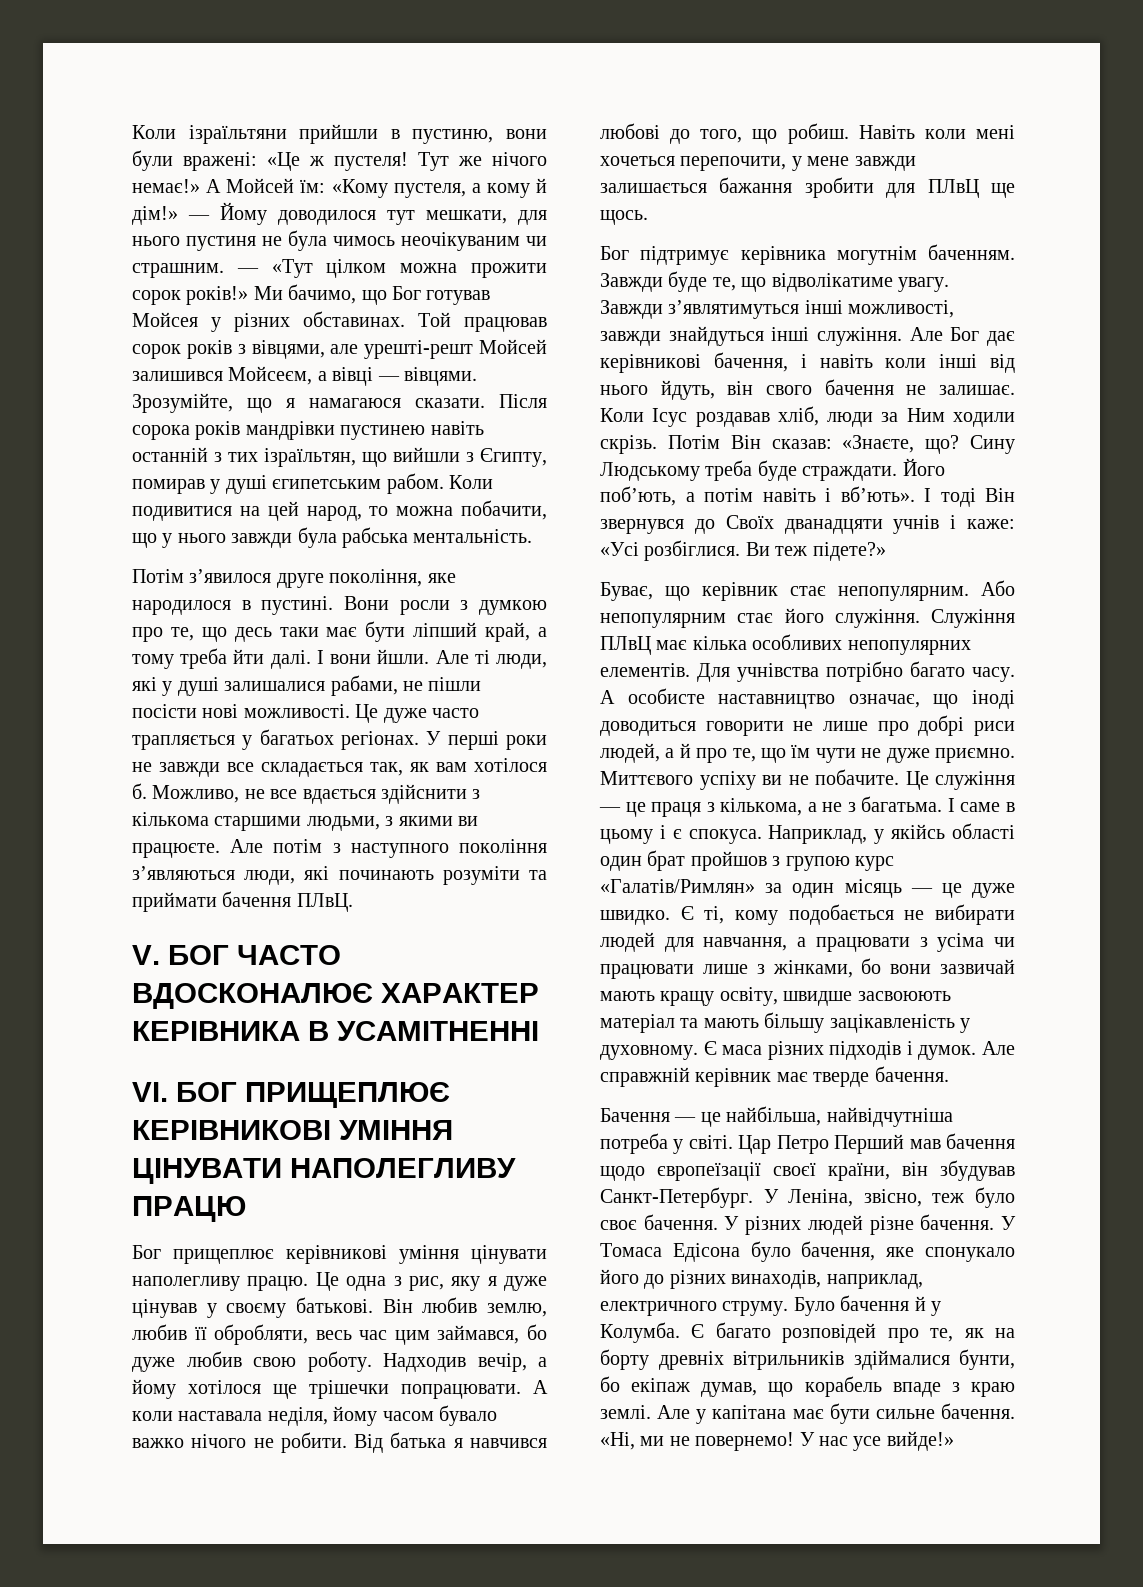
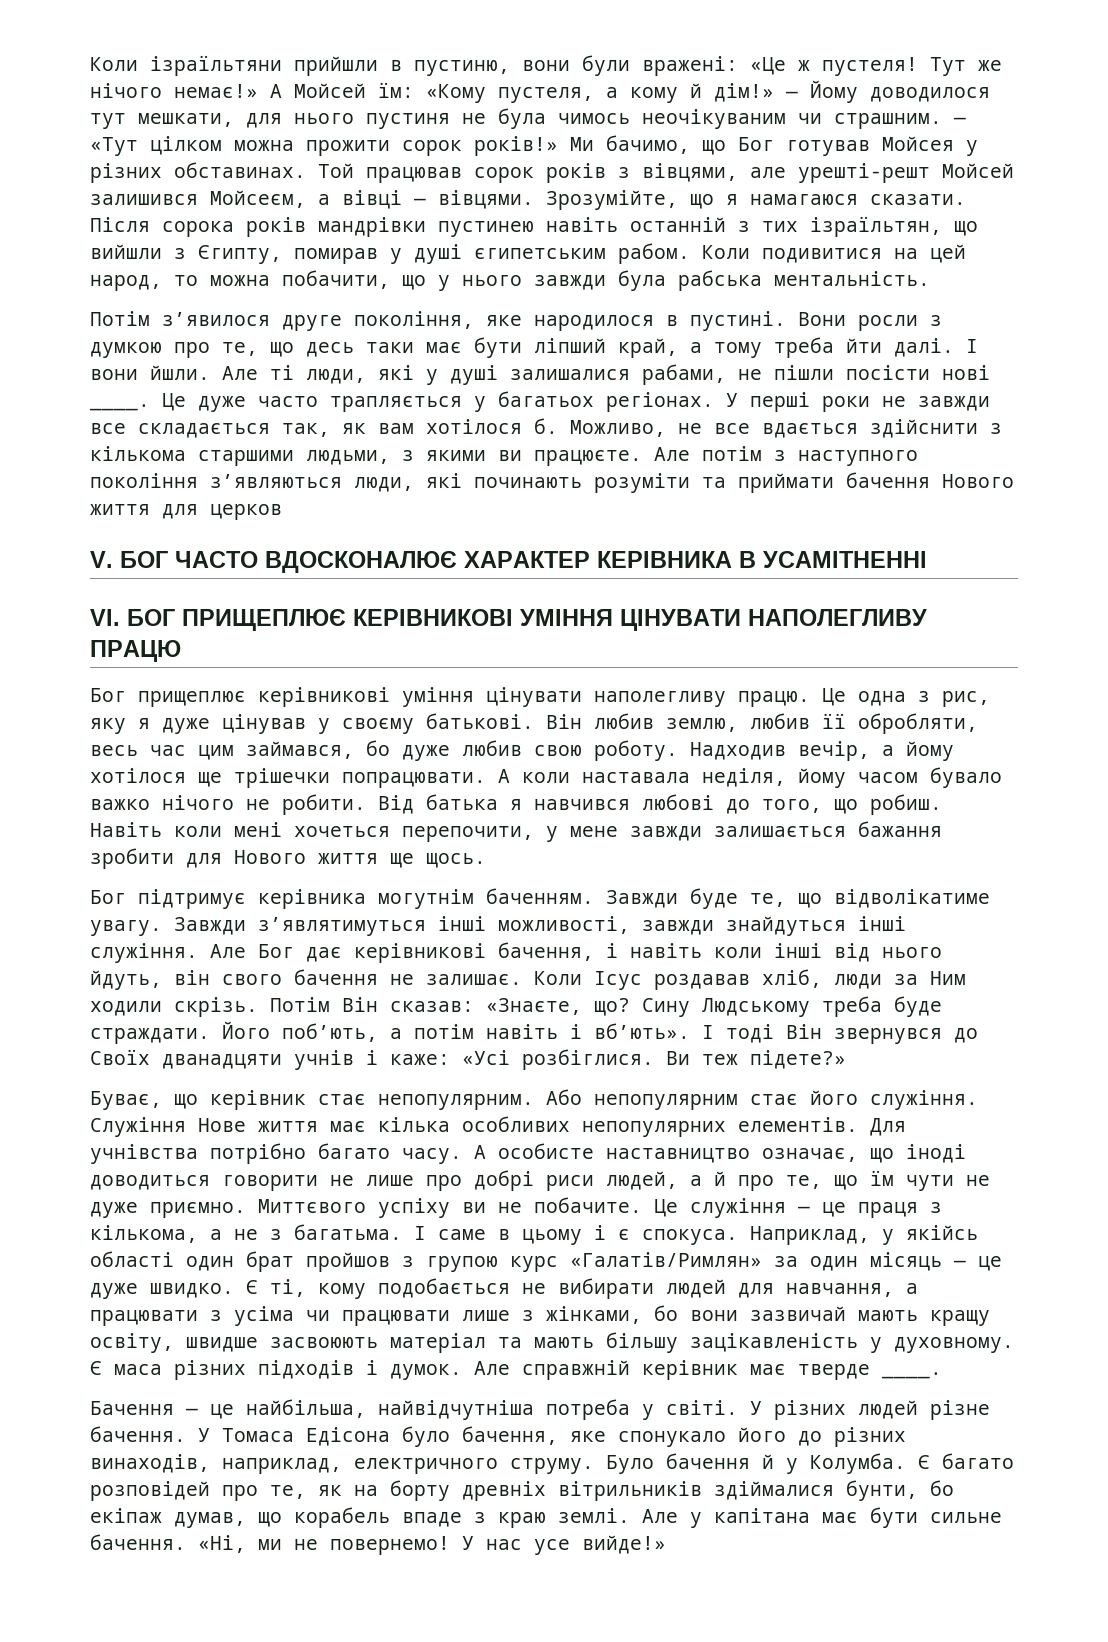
- Але ті люди, які у душі залишалися рабами, не пішли посісти нові можливості.
+ Але ті люди, які у душі залишалися рабами, не пішли посісти нові ____.
- Але потім з наступного покоління з’являються люди, які починають розуміти та приймати бачення ПЛвЦ.
+ Але потім з наступного покоління з’являються люди, які починають розуміти та приймати бачення Нового життя для церков
- Навіть коли мені хочеться перепочити, у мене завжди залишається бажання зробити для ПЛвЦ ще щось.
+ Навіть коли мені хочеться перепочити, у мене завжди залишається бажання зробити для Нового життя ще щось.
- Служіння ПЛвЦ має кілька особливих непопулярних елементів.
+ Служіння Нове життя має кілька особливих непопулярних елементів.
- Але справжній керівник має тверде бачення.
+ Але справжній керівник має тверде ____.
- Цар Петро Перший мав бачення щодо європеїзації своєї країни, він збудував Санкт-Петербург. У Леніна, звісно, теж було своє бачення.

